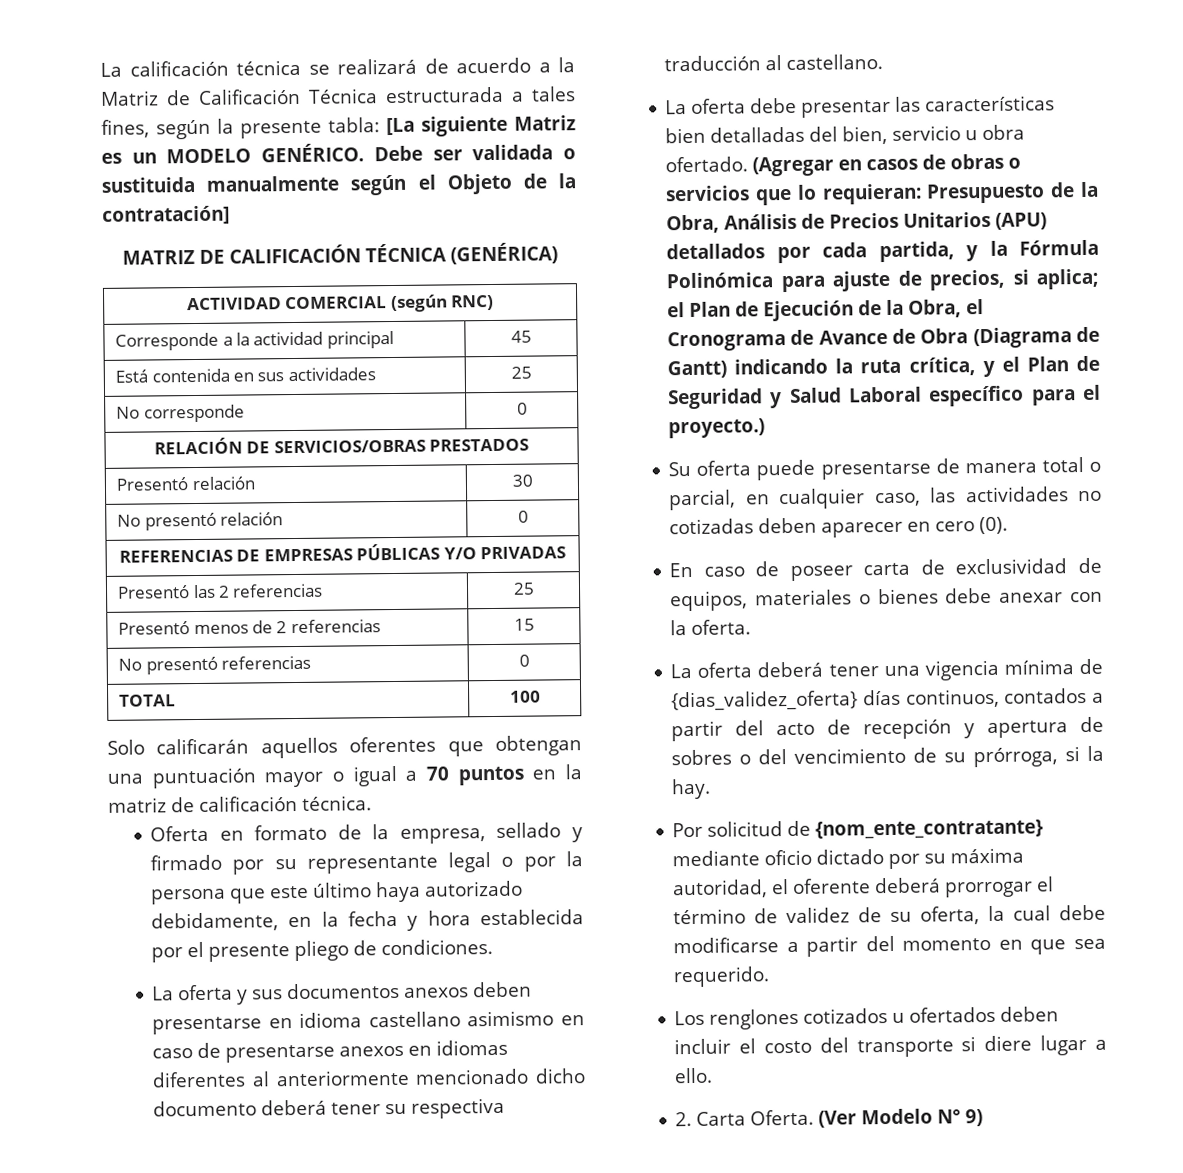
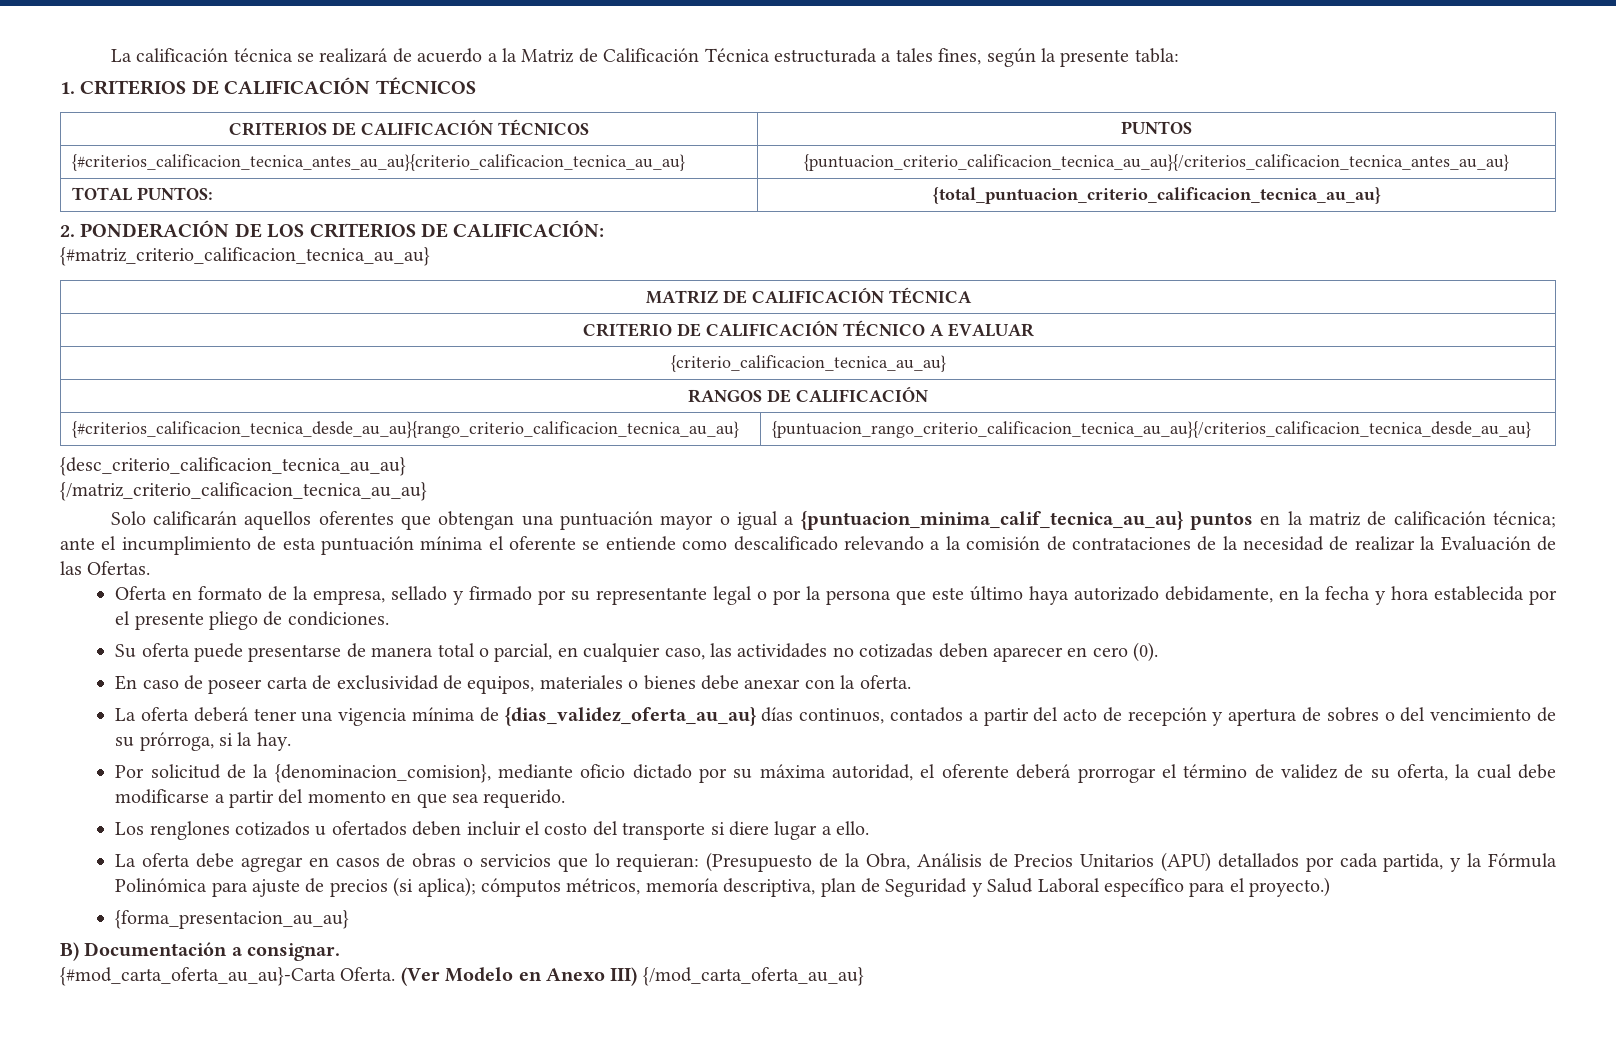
- La calificación técnica se realizará de acuerdo a la Matriz de Calificación Técnica estructurada a tales fines, según la presente tabla: [La siguiente Matriz es un MODELO GENÉRICO. Debe ser validada o sustituida manualmente según el Objeto de la contratación]
- MATRIZ DE CALIFICACIÓN TÉCNICA (GENÉRICA)
- ACTIVIDAD COMERCIAL (según RNC)
- Corresponde a la actividad principal | 45
- Está contenida en sus actividades | 25
- No corresponde | 0
- RELACIÓN DE SERVICIOS/OBRAS PRESTADOS
- Presentó relación | 30
- No presentó relación | 0
- REFERENCIAS DE EMPRESAS PÚBLICAS Y/O PRIVADAS
- Presentó las 2 referencias | 25
- Presentó menos de 2 referencias | 15
- No presentó referencias | 0
- TOTAL | 100
+ La calificación técnica se realizará de acuerdo a la Matriz de Calificación Técnica estructurada a tales fines, según la presente tabla:
+ 1. CRITERIOS DE CALIFICACIÓN TÉCNICOS
+ CRITERIOS DE CALIFICACIÓN TÉCNICOS | PUNTOS
+ {#criterios_calificacion_tecnica_antes_au_au}{criterio_calificacion_tecnica_au_au} | {puntuacion_criterio_calificacion_tecnica_au_au}{/criterios_calificacion_tecnica_antes_au_au}
+ TOTAL PUNTOS: | {total_puntuacion_criterio_calificacion_tecnica_au_au}
+ 2. PONDERACIÓN DE LOS CRITERIOS DE CALIFICACIÓN:
+ {#matriz_criterio_calificacion_tecnica_au_au}
+ MATRIZ DE CALIFICACIÓN TÉCNICA
+ CRITERIO DE CALIFICACIÓN TÉCNICO A EVALUAR
+ {criterio_calificacion_tecnica_au_au}
+ RANGOS DE CALIFICACIÓN
+ {#criterios_calificacion_tecnica_desde_au_au}{rango_criterio_calificacion_tecnica_au_au} | {puntuacion_rango_criterio_calificacion_tecnica_au_au}{/criterios_calificacion_tecnica_desde_au_au}
+ {desc_criterio_calificacion_tecnica_au_au}
+ {/matriz_criterio_calificacion_tecnica_au_au}
- Solo calificarán aquellos oferentes que obtengan una puntuación mayor o igual a 70 puntos en la matriz de calificación técnica.
+ Solo calificarán aquellos oferentes que obtengan una puntuación mayor o igual a {puntuacion_minima_calif_tecnica_au_au} puntos en la matriz de calificación técnica; ante el incumplimiento de esta puntuación mínima el oferente se entiende como descalificado relevando a la comisión de contrataciones de la necesidad de realizar la Evaluación de las Ofertas.
- La oferta y sus documentos anexos deben presentarse en idioma castellano asimismo en caso de presentarse anexos en idiomas diferentes al anteriormente mencionado dicho documento deberá tener su respectiva traducción al castellano.
- La oferta debe presentar las características bien detalladas del bien, servicio u obra ofertado. (Agregar en casos de obras o servicios que lo requieran: Presupuesto de la Obra, Análisis de Precios Unitarios (APU) detallados por cada partida, y la Fórmula Polinómica para ajuste de precios, si aplica; el Plan de Ejecución de la Obra, el Cronograma de Avance de Obra (Diagrama de Gantt) indicando la ruta crítica, y el Plan de Seguridad y Salud Laboral específico para el proyecto.)
- La oferta deberá tener una vigencia mínima de {dias_validez_oferta} días continuos, contados a partir del acto de recepción y apertura de sobres o del vencimiento de su prórroga, si la hay.
+ La oferta deberá tener una vigencia mínima de {dias_validez_oferta_au_au} días continuos, contados a partir del acto de recepción y apertura de sobres o del vencimiento de su prórroga, si la hay.
- Por solicitud de {nom_ente_contratante} mediante oficio dictado por su máxima autoridad, el oferente deberá prorrogar el término de validez de su oferta, la cual debe modificarse a partir del momento en que sea requerido.
+ Por solicitud de la {denominacion_comision}, mediante oficio dictado por su máxima autoridad, el oferente deberá prorrogar el término de validez de su oferta, la cual debe modificarse a partir del momento en que sea requerido.
- 2. Carta Oferta. (Ver Modelo N° 9)
+ La oferta debe agregar en casos de obras o servicios que lo requieran: (Presupuesto de la Obra, Análisis de Precios Unitarios (APU) detallados por cada partida, y la Fórmula Polinómica para ajuste de precios (si aplica); cómputos métricos, memoría descriptiva, plan de Seguridad y Salud Laboral específico para el proyecto.)
+ {forma_presentacion_au_au}
+ B) Documentación a consignar.
+ {#mod_carta_oferta_au_au}-Carta Oferta. (Ver Modelo en Anexo III) {/mod_carta_oferta_au_au}

